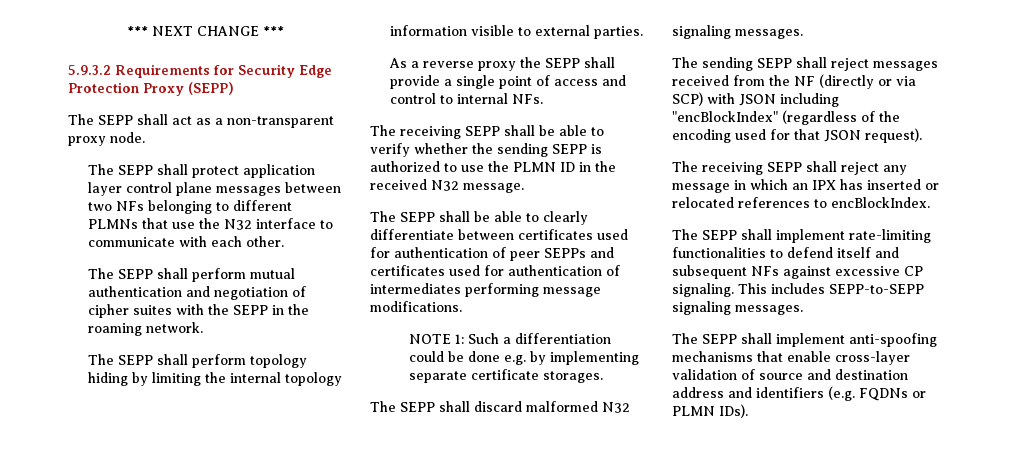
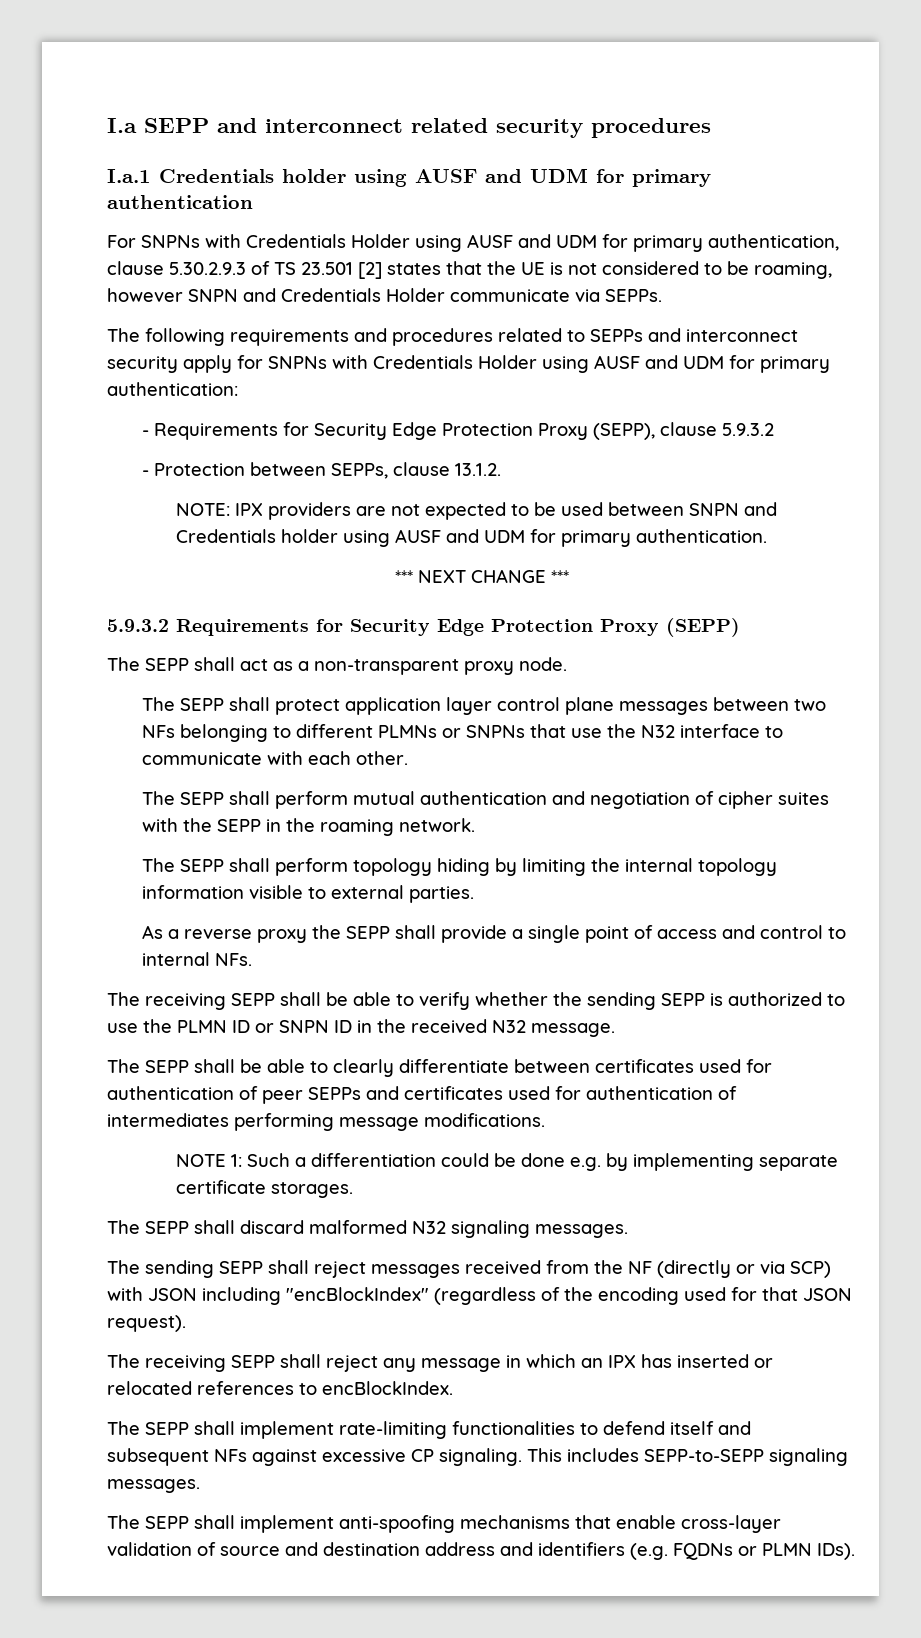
+ I.a SEPP and interconnect related security procedures
+ I.a.1 Credentials holder using AUSF and UDM for primary authentication
+ For SNPNs with Credentials Holder using AUSF and UDM for primary authentication, clause 5.30.2.9.3 of TS 23.501 [2] states that the UE is not considered to be roaming, however SNPN and Credentials Holder communicate via SEPPs.
+ The following requirements and procedures related to SEPPs and interconnect security apply for SNPNs with Credentials Holder using AUSF and UDM for primary authentication:
+ - Requirements for Security Edge Protection Proxy (SEPP), clause 5.9.3.2
+ - Protection between SEPPs, clause 13.1.2.
+ NOTE: IPX providers are not expected to be used between SNPN and Credentials holder using AUSF and UDM for primary authentication.
- The SEPP shall protect application layer control plane messages between two NFs belonging to different PLMNs that use the N32 interface to communicate with each other.
+ The SEPP shall protect application layer control plane messages between two NFs belonging to different PLMNs or SNPNs that use the N32 interface to communicate with each other.
- The receiving SEPP shall be able to verify whether the sending SEPP is authorized to use the PLMN ID in the received N32 message.
+ The receiving SEPP shall be able to verify whether the sending SEPP is authorized to use the PLMN ID or SNPN ID in the received N32 message.

